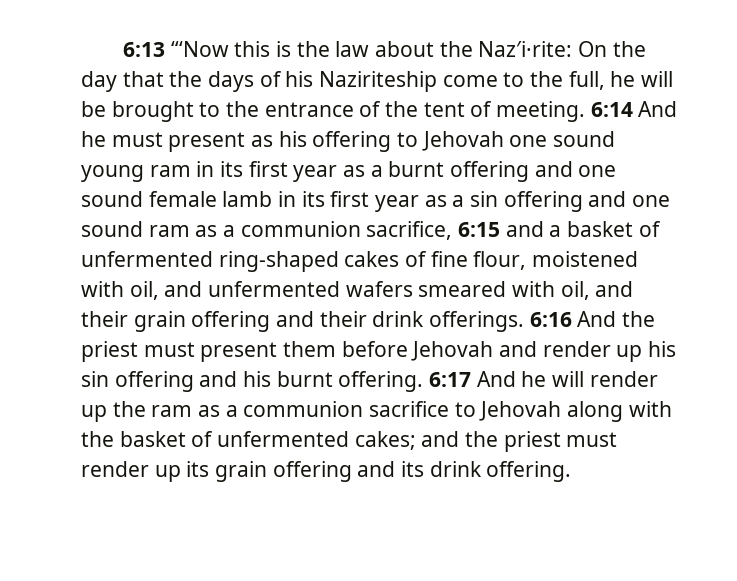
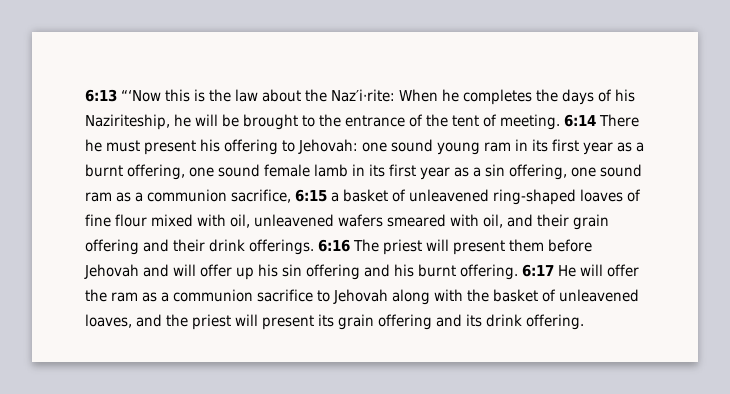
- 6:13 “‘Now this is the law about the Naz′i·rite: On the day that the days of his Naziriteship come to the full, he will be brought to the entrance of the tent of meeting.
+ 6:13 “‘Now this is the law about the Naz′i·rite: When he completes the days of his Naziriteship, he will be brought to the entrance of the tent of meeting.
- 6:14 And he must present as his offering to Jehovah one sound young ram in its first year as a burnt offering and one sound female lamb in its first year as a sin offering and one sound ram as a communion sacrifice, 6:15 and a basket of unfermented ring-shaped cakes of fine flour, moistened with oil, and unfermented wafers smeared with oil, and their grain offering and their drink offerings.
+ 6:14 There he must present his offering to Jehovah: one sound young ram in its first year as a burnt offering, one sound female lamb in its first year as a sin offering, one sound ram as a communion sacrifice, 6:15 a basket of unleavened ring-shaped loaves of fine flour mixed with oil, unleavened wafers smeared with oil, and their grain offering and their drink offerings.
- 6:16 And the priest must present them before Jehovah and render up his sin offering and his burnt offering.
+ 6:16 The priest will present them before Jehovah and will offer up his sin offering and his burnt offering.
- 6:17 And he will render up the ram as a communion sacrifice to Jehovah along with the basket of unfermented cakes; and the priest must render up its grain offering and its drink offering.
+ 6:17 He will offer the ram as a communion sacrifice to Jehovah along with the basket of unleavened loaves, and the priest will present its grain offering and its drink offering.

